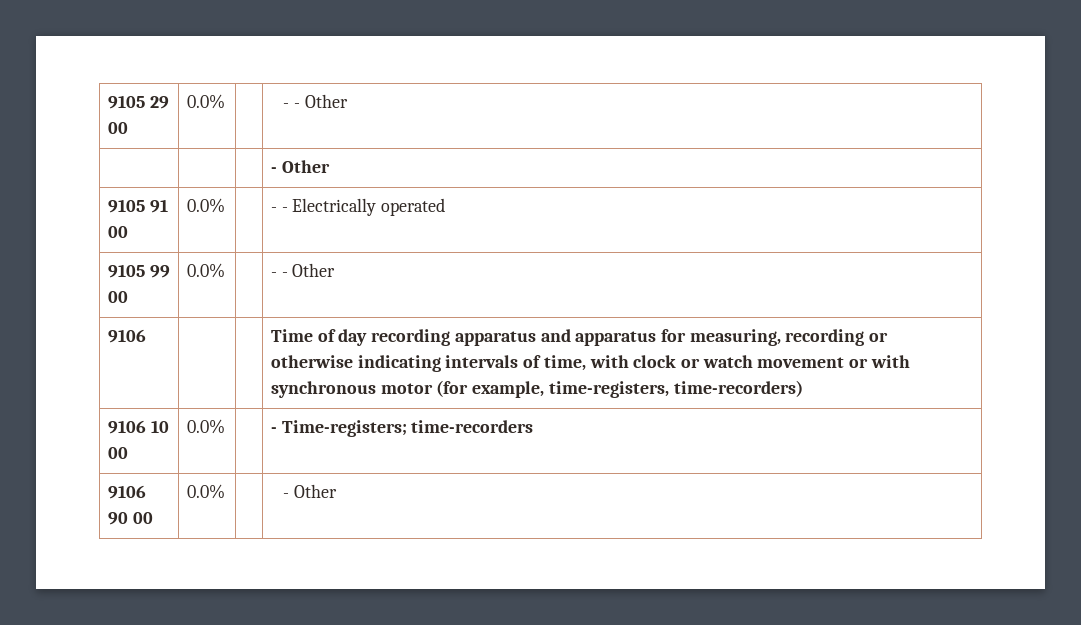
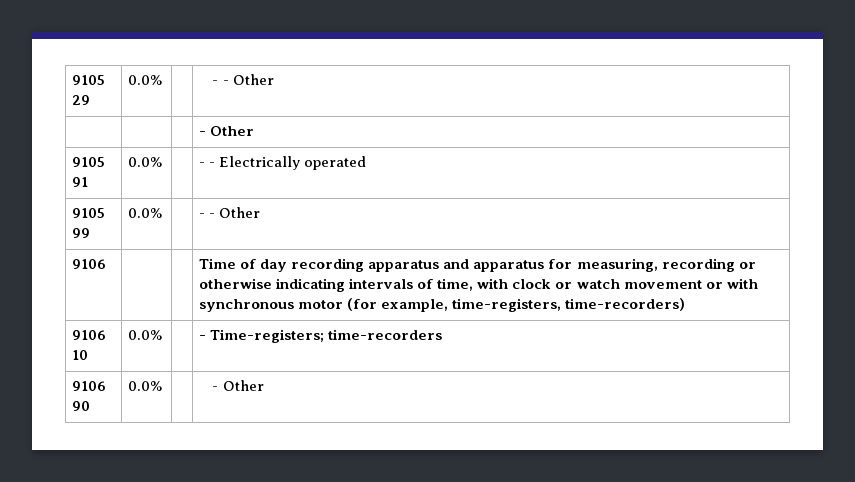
- 9105 29 00 | 0.0% | | - - Other
+ 9105 29 | 0.0% | | - - Other
- 9105 91 00 | 0.0% | | - - Electrically operated
+ 9105 91 | 0.0% | | - - Electrically operated
- 9105 99 00 | 0.0% | | - - Other
+ 9105 99 | 0.0% | | - - Other
- 9106 10 00 | 0.0% | | - Time-registers; time-recorders
+ 9106 10 | 0.0% | | - Time-registers; time-recorders
- 9106 90 00 | 0.0% | | - Other
+ 9106 90 | 0.0% | | - Other

